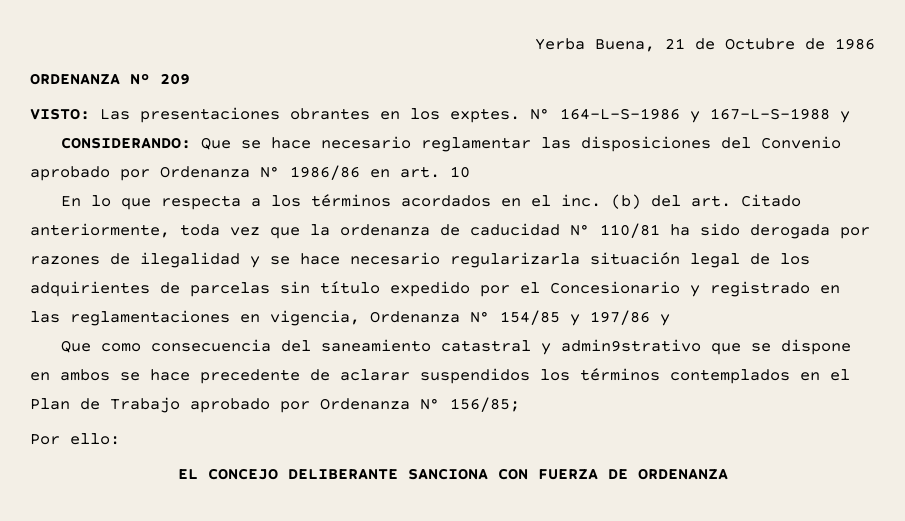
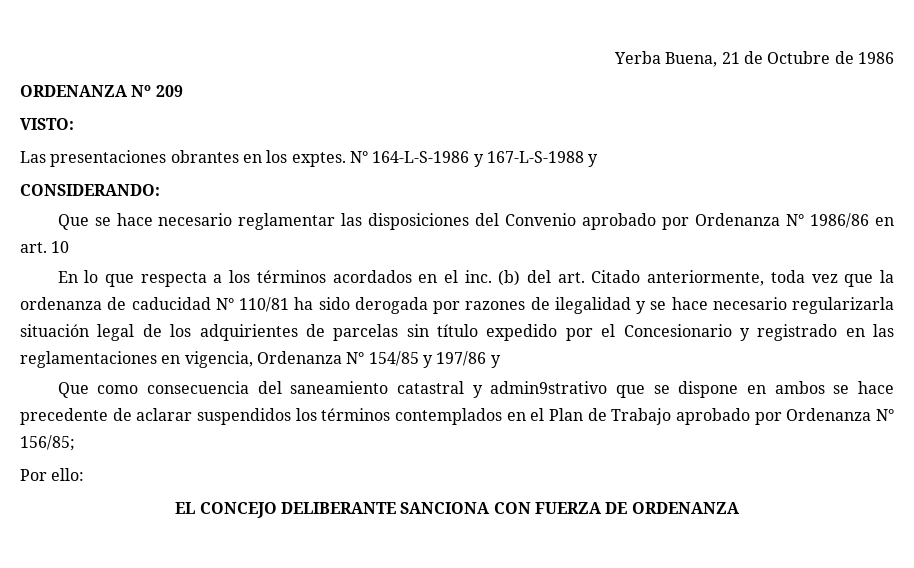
- VISTO: Las presentaciones obrantes en los exptes.
+ VISTO:
+ Las presentaciones obrantes en los exptes.
- CONSIDERANDO: Que se hace necesario reglamentar las disposiciones del Convenio aprobado por Ordenanza N° 1986/86 en art. 10
+ CONSIDERANDO:
+ Que se hace necesario reglamentar las disposiciones del Convenio aprobado por Ordenanza N° 1986/86 en art. 10

